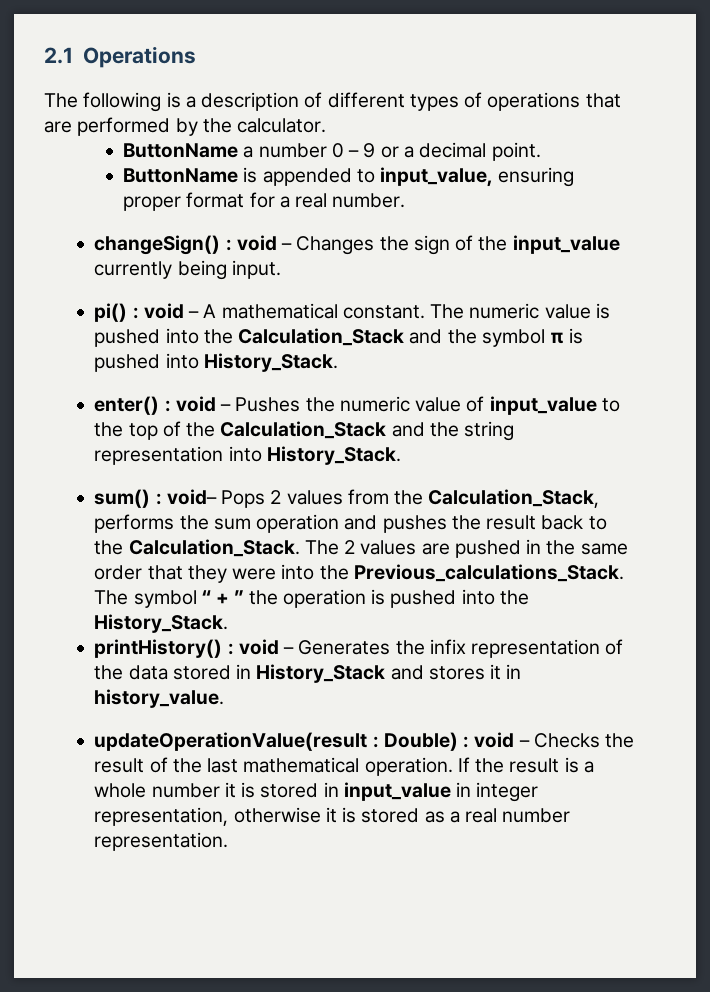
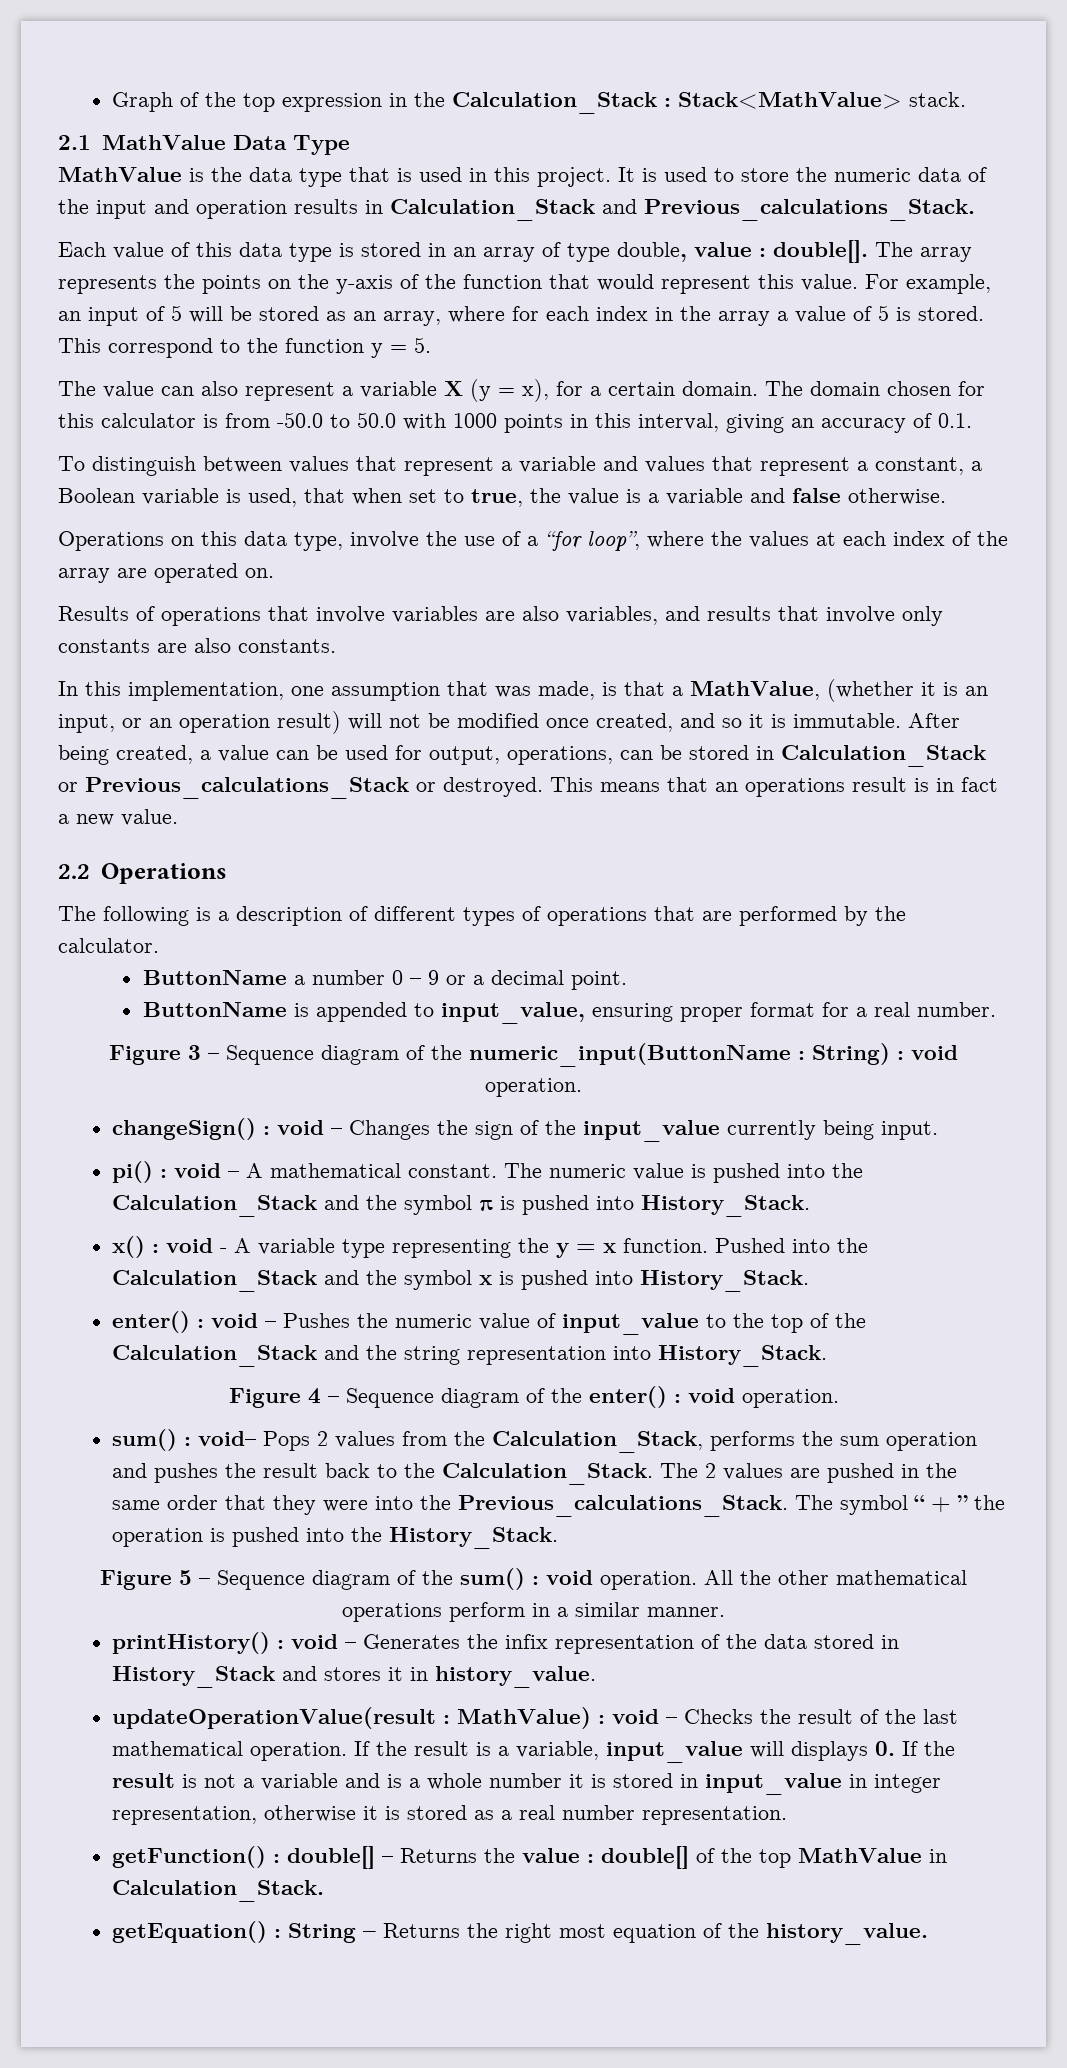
- 2.1 Operations
+ Graph of the top expression in the Calculation_Stack : Stack<MathValue> stack.
+ 2.1 MathValue Data Type
+ MathValue is the data type that is used in this project. It is used to store the numeric data of the input and operation results in Calculation_Stack and Previous_calculations_Stack.
+ Each value of this data type is stored in an array of type double, value : double[]. The array represents the points on the y-axis of the function that would represent this value. For example, an input of 5 will be stored as an array, where for each index in the array a value of 5 is stored. This correspond to the function y = 5.
+ The value can also represent a variable X (y = x), for a certain domain. The domain chosen for this calculator is from -50.0 to 50.0 with 1000 points in this interval, giving an accuracy of 0.1.
+ To distinguish between values that represent a variable and values that represent a constant, a Boolean variable is used, that when set to true, the value is a variable and false otherwise.
+ Operations on this data type, involve the use of a “for loop”, where the values at each index of the array are operated on.
+ Results of operations that involve variables are also variables, and results that involve only constants are also constants.
+ In this implementation, one assumption that was made, is that a MathValue, (whether it is an input, or an operation result) will not be modified once created, and so it is immutable. After being created, a value can be used for output, operations, can be stored in Calculation_Stack or Previous_calculations_Stack or destroyed. This means that an operations result is in fact a new value.
+ 2.2 Operations
+ Figure 3 – Sequence diagram of the numeric_input(ButtonName : String) : void operation.
+ x() : void - A variable type representing the y = x function. Pushed into the Calculation_Stack and the symbol x is pushed into History_Stack.
+ Figure 4 – Sequence diagram of the enter() : void operation.
+ Figure 5 – Sequence diagram of the sum() : void operation. All the other mathematical operations perform in a similar manner.
- updateOperationValue(result : Double) : void – Checks the result of the last mathematical operation.
+ updateOperationValue(result : MathValue) : void – Checks the result of the last mathematical operation.
- If the result is a whole number it is stored in input_value in integer representation, otherwise it is stored as a real number representation.
+ If the result is a variable, input_value will displays 0. If the result is not a variable and is a whole number it is stored in input_value in integer representation, otherwise it is stored as a real number representation.
+ getFunction() : double[] – Returns the value : double[] of the top MathValue in Calculation_Stack.
+ getEquation() : String – Returns the right most equation of the history_value.

